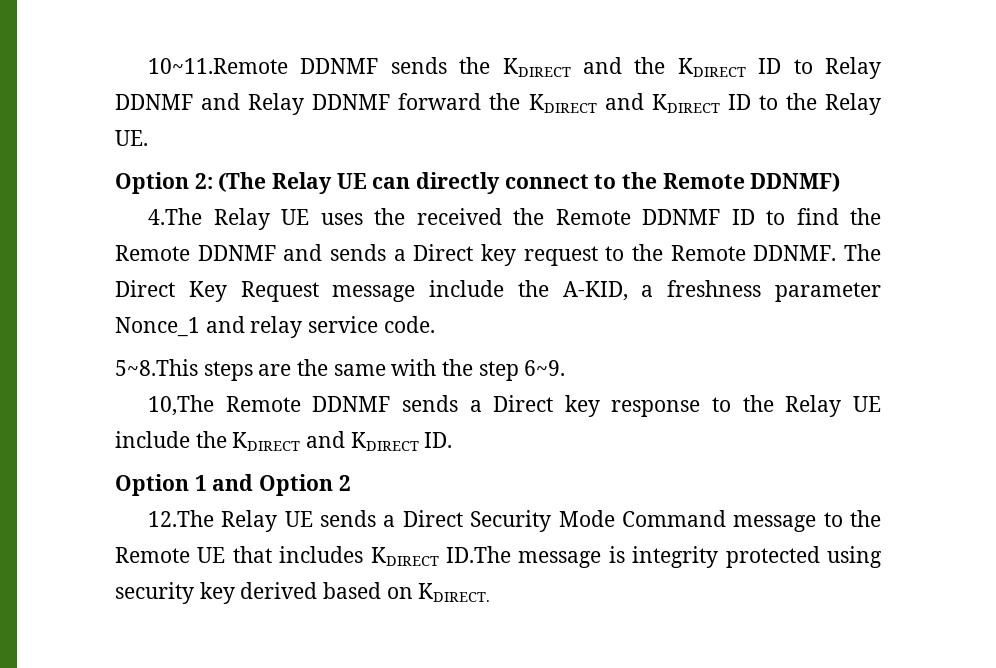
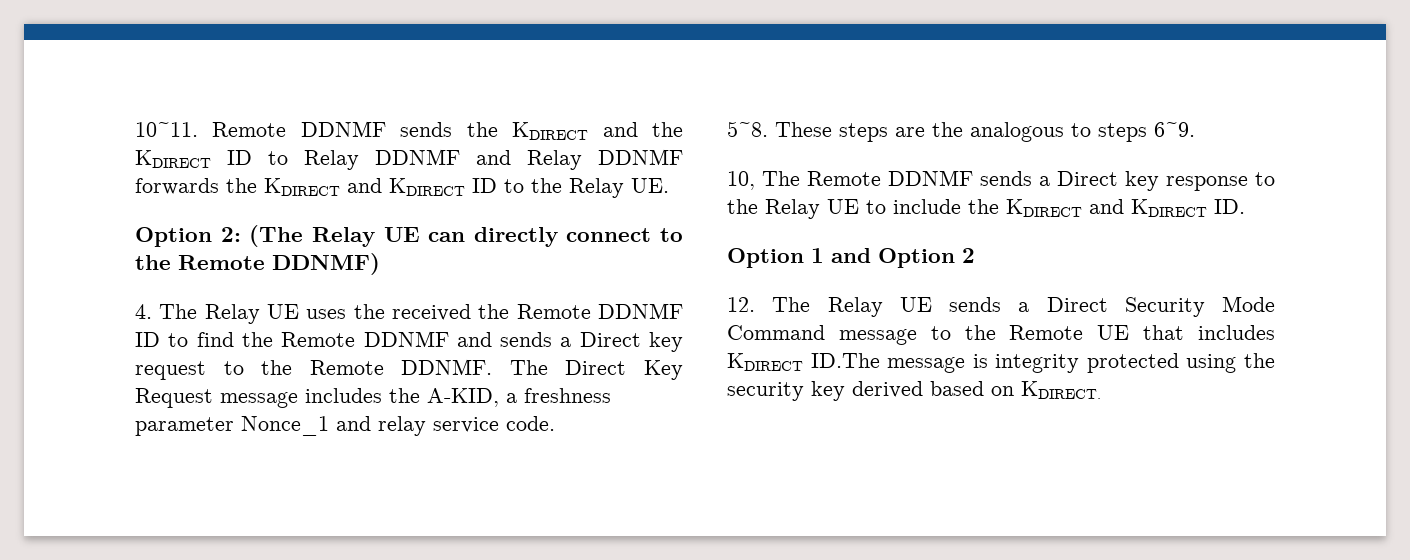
- 10~11.Remote DDNMF sends the KDIRECT and the KDIRECT ID to Relay DDNMF and Relay DDNMF forward the KDIRECT and KDIRECT ID to the Relay UE.
+ 10~11. Remote DDNMF sends the KDIRECT and the KDIRECT ID to Relay DDNMF and Relay DDNMF forwards the KDIRECT and KDIRECT ID to the Relay UE.
- 4.The Relay UE uses the received the Remote DDNMF ID to find the Remote DDNMF and sends a Direct key request to the Remote DDNMF.
+ 4. The Relay UE uses the received the Remote DDNMF ID to find the Remote DDNMF and sends a Direct key request to the Remote DDNMF.
- The Direct Key Request message include the A-KID, a freshness parameter Nonce_1 and relay service code.
+ The Direct Key Request message includes the A-KID, a freshness parameter Nonce_1 and relay service code.
- 5~8.This steps are the same with the step 6~9.
+ 5~8. These steps are the analogous to steps 6~9.
- 10,The Remote DDNMF sends a Direct key response to the Relay UE include the KDIRECT and KDIRECT ID.
+ 10, The Remote DDNMF sends a Direct key response to the Relay UE to include the KDIRECT and KDIRECT ID.
- 12.The Relay UE sends a Direct Security Mode Command message to the Remote UE that includes KDIRECT ID.The message is integrity protected using security key derived based on KDIRECT.
+ 12. The Relay UE sends a Direct Security Mode Command message to the Remote UE that includes KDIRECT ID.The message is integrity protected using the security key derived based on KDIRECT.

